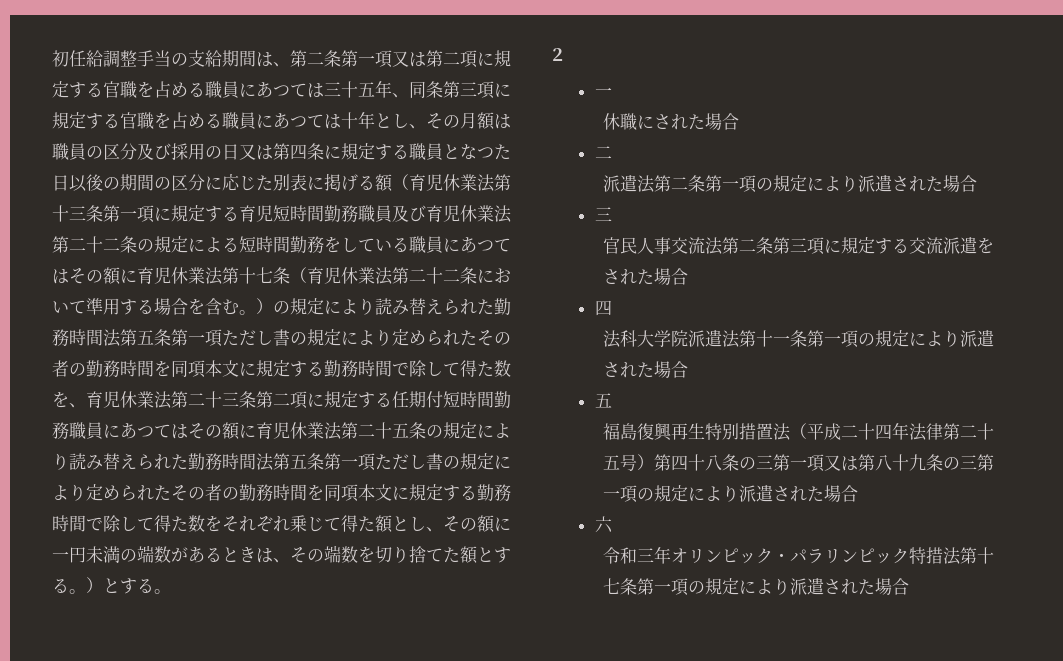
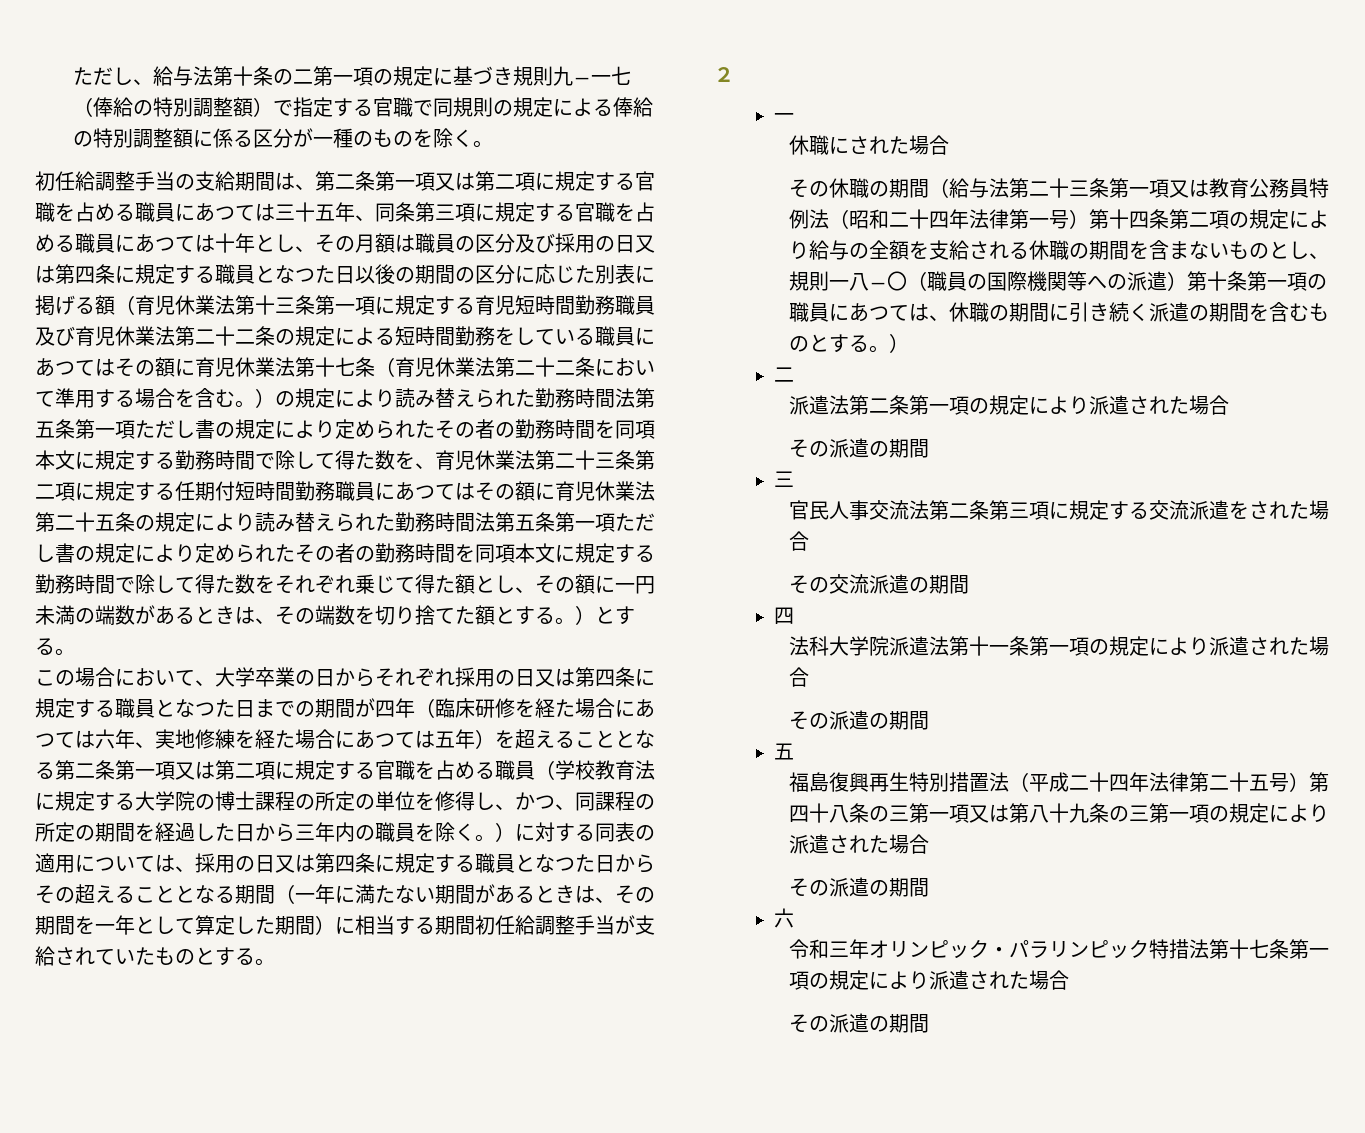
+ ただし、給与法第十条の二第一項の規定に基づき規則九―一七（俸給の特別調整額）で指定する官職で同規則の規定による俸給の特別調整額に係る区分が一種のものを除く。
+ この場合において、大学卒業の日からそれぞれ採用の日又は第四条に規定する職員となつた日までの期間が四年（臨床研修を経た場合にあつては六年、実地修練を経た場合にあつては五年）を超えることとなる第二条第一項又は第二項に規定する官職を占める職員（学校教育法に規定する大学院の博士課程の所定の単位を修得し、かつ、同課程の所定の期間を経過した日から三年内の職員を除く。）に対する同表の適用については、採用の日又は第四条に規定する職員となつた日からその超えることとなる期間（一年に満たない期間があるときは、その期間を一年として算定した期間）に相当する期間初任給調整手当が支給されていたものとする。
+ その休職の期間（給与法第二十三条第一項又は教育公務員特例法（昭和二十四年法律第一号）第十四条第二項の規定により給与の全額を支給される休職の期間を含まないものとし、規則一八―〇（職員の国際機関等への派遣）第十条第一項の職員にあつては、休職の期間に引き続く派遣の期間を含むものとする。）
  派遣法第二条第一項の規定により派遣された場合
+ その派遣の期間
+ その交流派遣の期間
  法科大学院派遣法第十一条第一項の規定により派遣された場合
+ その派遣の期間
  福島復興再生特別措置法（平成二十四年法律第二十五号）第四十八条の三第一項又は第八十九条の三第一項の規定により派遣された場合
+ その派遣の期間
  令和三年オリンピック・パラリンピック特措法第十七条第一項の規定により派遣された場合
+ その派遣の期間

